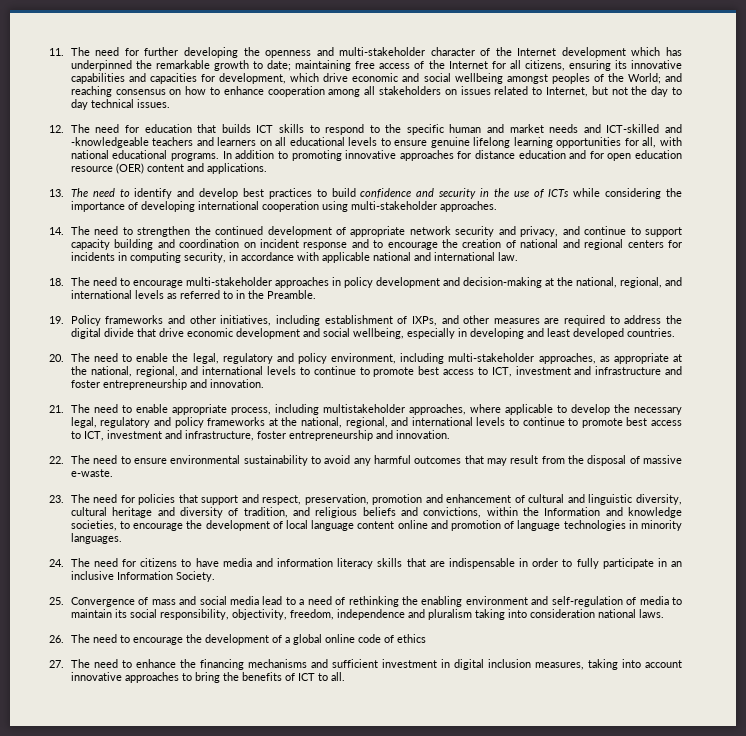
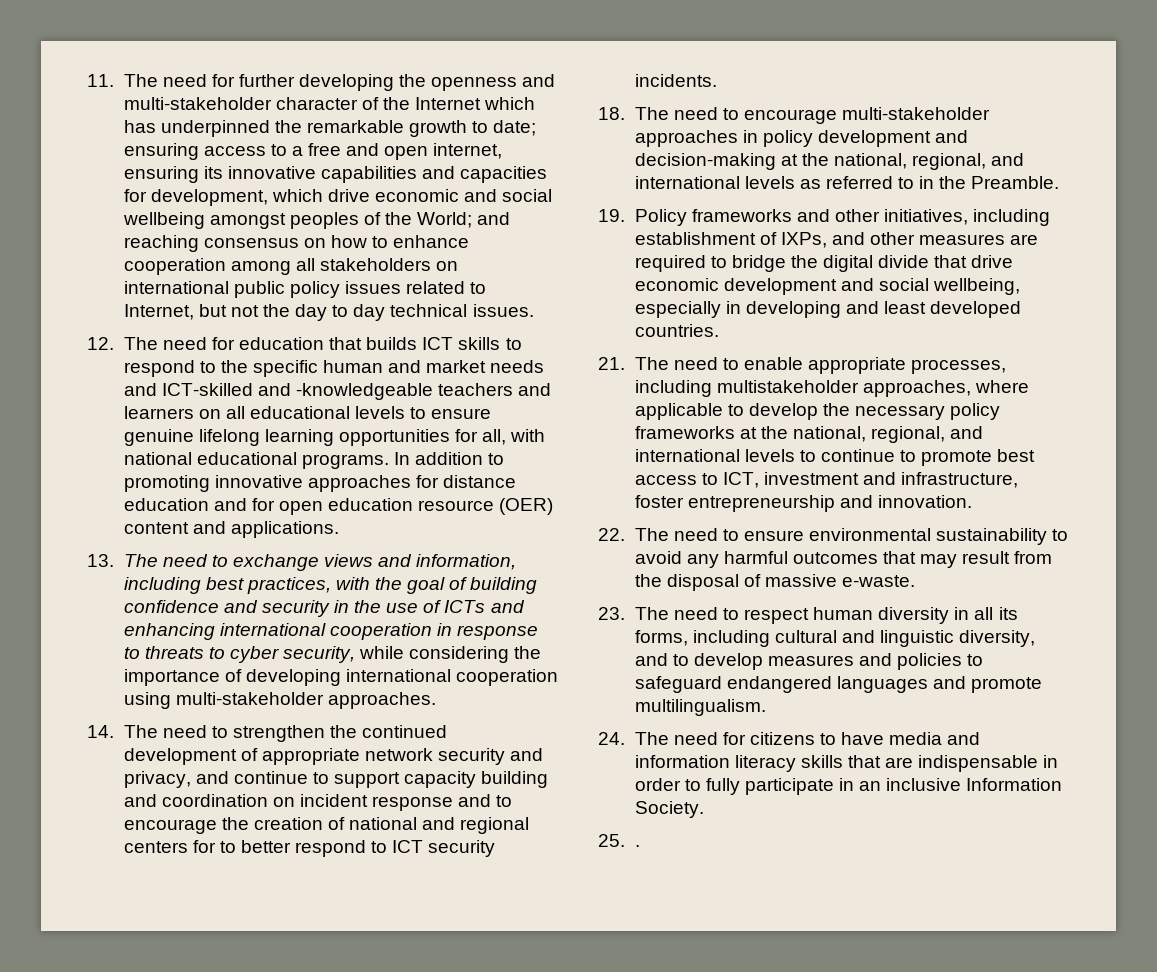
- 11. The need for further developing the openness and multi-stakeholder character of the Internet development which has underpinned the remarkable growth to date;
+ 11. The need for further developing the openness and multi-stakeholder character of the Internet which has underpinned the remarkable growth to date;
- maintaining free access of the Internet for all citizens, ensuring its innovative capabilities and capacities for development, which drive economic and social wellbeing amongst peoples of the World;
+ ensuring access to a free and open internet, ensuring its innovative capabilities and capacities for development, which drive economic and social wellbeing amongst peoples of the World;
- and reaching consensus on how to enhance cooperation among all stakeholders on issues related to Internet, but not the day to day technical issues.
+ and reaching consensus on how to enhance cooperation among all stakeholders on international public policy issues related to Internet, but not the day to day technical issues.
- 13. The need to identify and develop best practices to build confidence and security in the use of ICTs while considering the importance of developing international cooperation using multi-stakeholder approaches.
+ 13. The need to exchange views and information, including best practices, with the goal of building confidence and security in the use of ICTs and enhancing international cooperation in response to threats to cyber security, while considering the importance of developing international cooperation using multi-stakeholder approaches.
- 14. The need to strengthen the continued development of appropriate network security and privacy, and continue to support capacity building and coordination on incident response and to encourage the creation of national and regional centers for incidents in computing security, in accordance with applicable national and international law.
+ 14. The need to strengthen the continued development of appropriate network security and privacy, and continue to support capacity building and coordination on incident response and to encourage the creation of national and regional centers for to better respond to ICT security incidents.
- 19. Policy frameworks and other initiatives, including establishment of IXPs, and other measures are required to address the digital divide that drive economic development and social wellbeing, especially in developing and least developed countries.
+ 19. Policy frameworks and other initiatives, including establishment of IXPs, and other measures are required to bridge the digital divide that drive economic development and social wellbeing, especially in developing and least developed countries.
- 20. The need to enable the legal, regulatory and policy environment, including multi-stakeholder approaches, as appropriate at the national, regional, and international levels to continue to promote best access to ICT, investment and infrastructure and foster entrepreneurship and innovation.
- 21. The need to enable appropriate process, including multistakeholder approaches, where applicable to develop the necessary legal, regulatory and policy frameworks at the national, regional, and international levels to continue to promote best access to ICT, investment and infrastructure, foster entrepreneurship and innovation.
+ 21. The need to enable appropriate processes, including multistakeholder approaches, where applicable to develop the necessary policy frameworks at the national, regional, and international levels to continue to promote best access to ICT, investment and infrastructure, foster entrepreneurship and innovation.
- 23. The need for policies that support and respect, preservation, promotion and enhancement of cultural and linguistic diversity, cultural heritage and diversity of tradition, and religious beliefs and convictions, within the Information and knowledge societies, to encourage the development of local language content online and promotion of language technologies in minority languages.
+ 23. The need to respect human diversity in all its forms, including cultural and linguistic diversity, and to develop measures and policies to safeguard endangered languages and promote multilingualism.
- 25. Convergence of mass and social media lead to a need of rethinking the enabling environment and self-regulation of media to maintain its social responsibility, objectivity, freedom, independence and pluralism taking into consideration national laws.
- 26. The need to encourage the development of a global online code of ethics
- 27. The need to enhance the financing mechanisms and sufficient investment in digital inclusion measures, taking into account innovative approaches to bring the benefits of ICT to all.
+ 25. .

